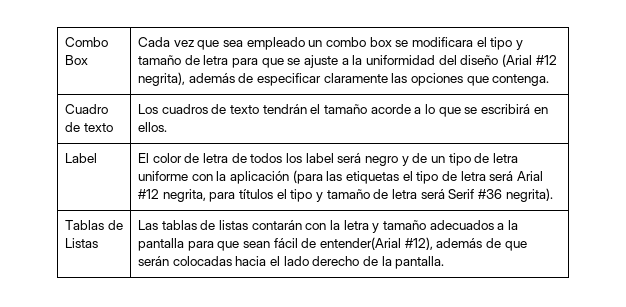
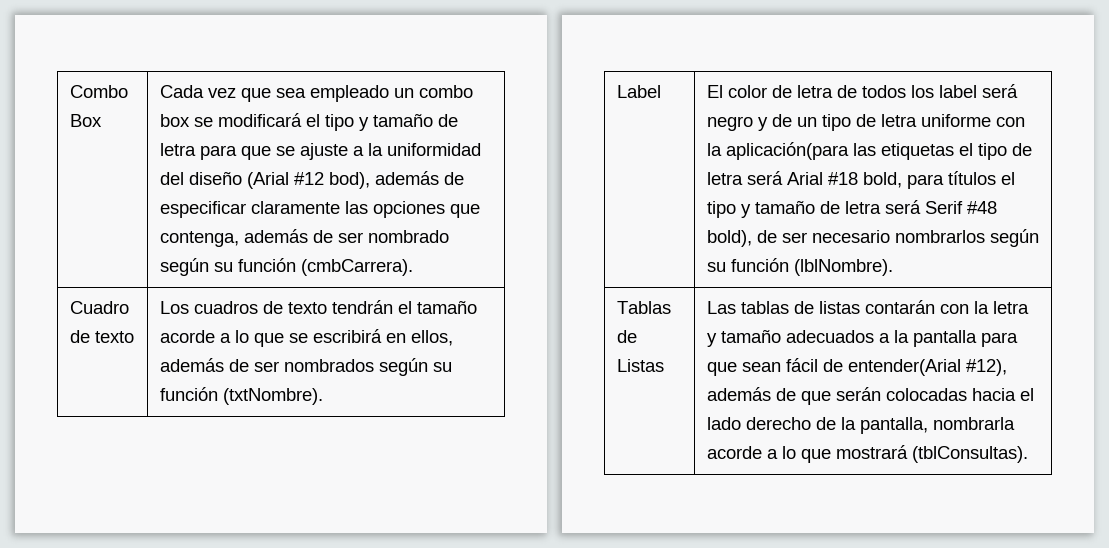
- Cada vez que sea empleado un combo box se modificara el tipo y tamaño de letra para que se ajuste a la uniformidad del diseño (Arial #12 negrita), además de especificar claramente las opciones que contenga.
+ Cada vez que sea empleado un combo box se modificará el tipo y tamaño de letra para que se ajuste a la uniformidad del diseño (Arial #12 bod), además de especificar claramente las opciones que contenga, además de ser nombrado según su función (cmbCarrera).
- Cuadro de texto | Los cuadros de texto tendrán el tamaño acorde a lo que se escribirá en ellos.
+ Cuadro de texto | Los cuadros de texto tendrán el tamaño acorde a lo que se escribirá en ellos, además de ser nombrados según su función (txtNombre).
- El color de letra de todos los label será negro y de un tipo de letra uniforme con la aplicación (para las etiquetas el tipo de letra será Arial #12 negrita, para títulos el tipo y tamaño de letra será Serif #36 negrita).
+ El color de letra de todos los label será negro y de un tipo de letra uniforme con la aplicación(para las etiquetas el tipo de letra será Arial #18 bold, para títulos el tipo y tamaño de letra será Serif #48 bold), de ser necesario nombrarlos según su función (lblNombre).
- Las tablas de listas contarán con la letra y tamaño adecuados a la pantalla para que sean fácil de entender(Arial #12), además de que serán colocadas hacia el lado derecho de la pantalla.
+ Las tablas de listas contarán con la letra y tamaño adecuados a la pantalla para que sean fácil de entender(Arial #12), además de que serán colocadas hacia el lado derecho de la pantalla, nombrarla acorde a lo que mostrará (tblConsultas).

